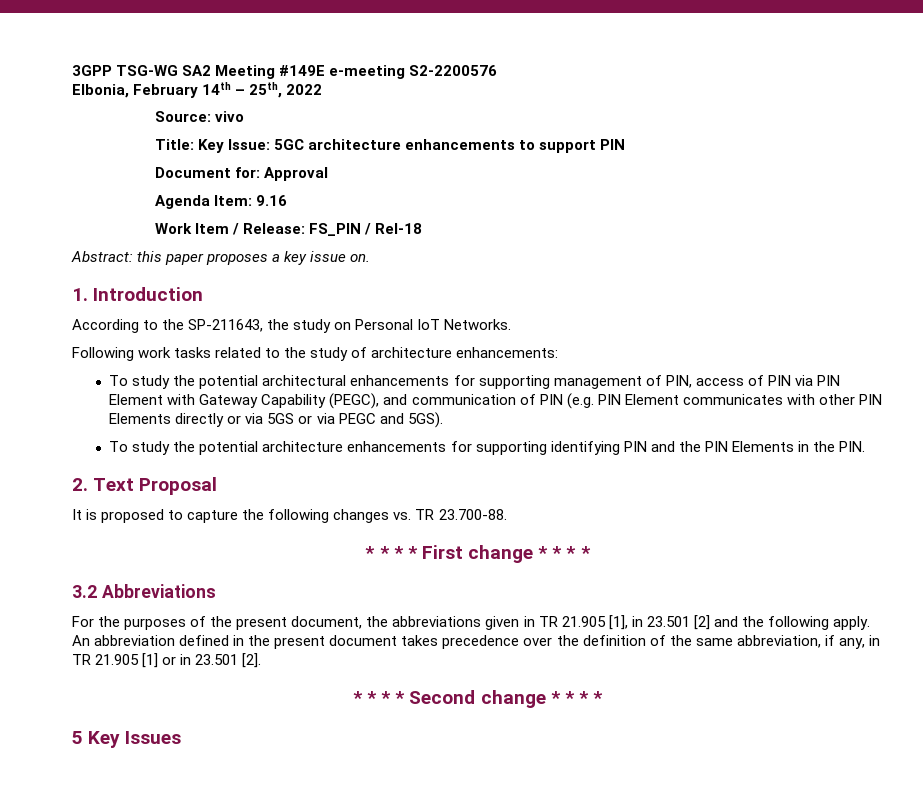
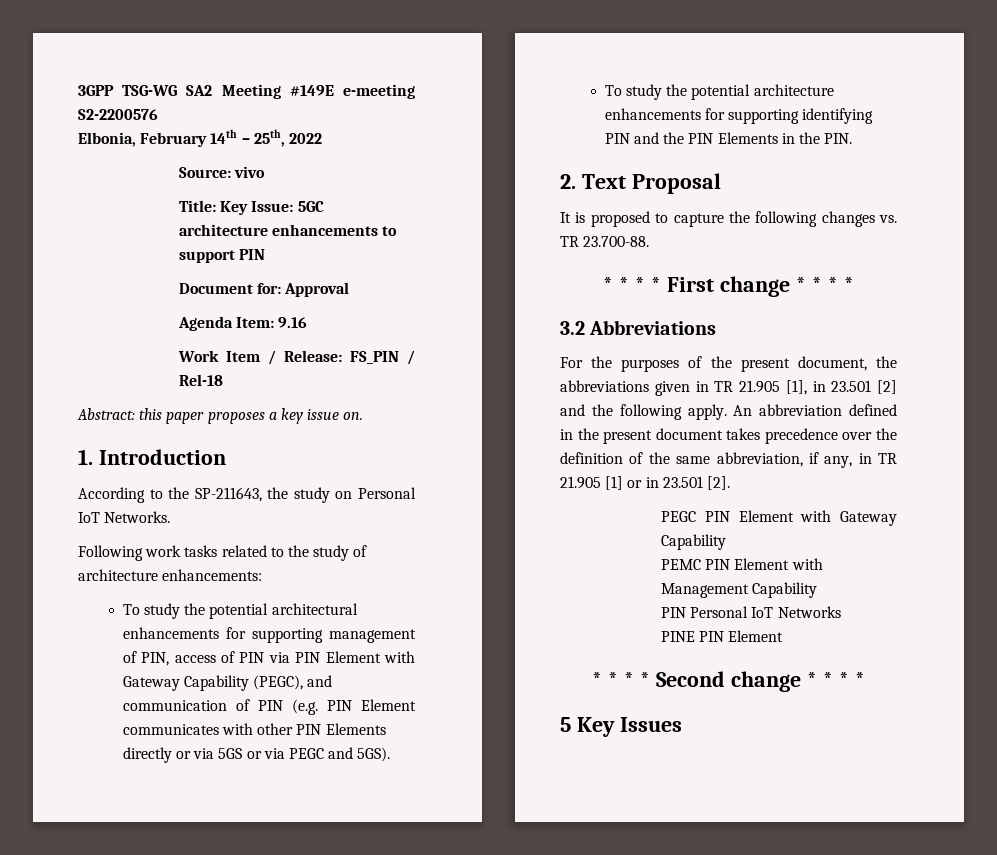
+ PEGC PIN Element with Gateway Capability
+ PEMC PIN Element with Management Capability
+ PIN Personal IoT Networks
+ PINE PIN Element

